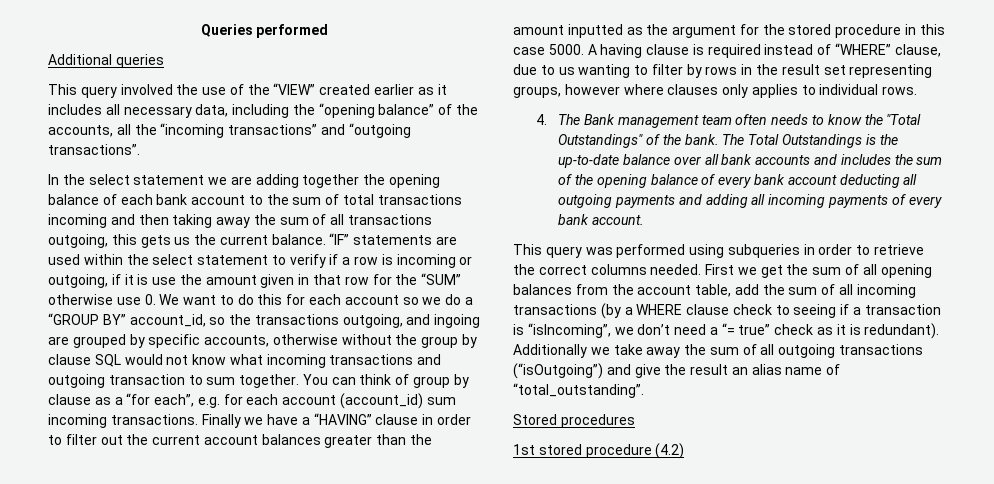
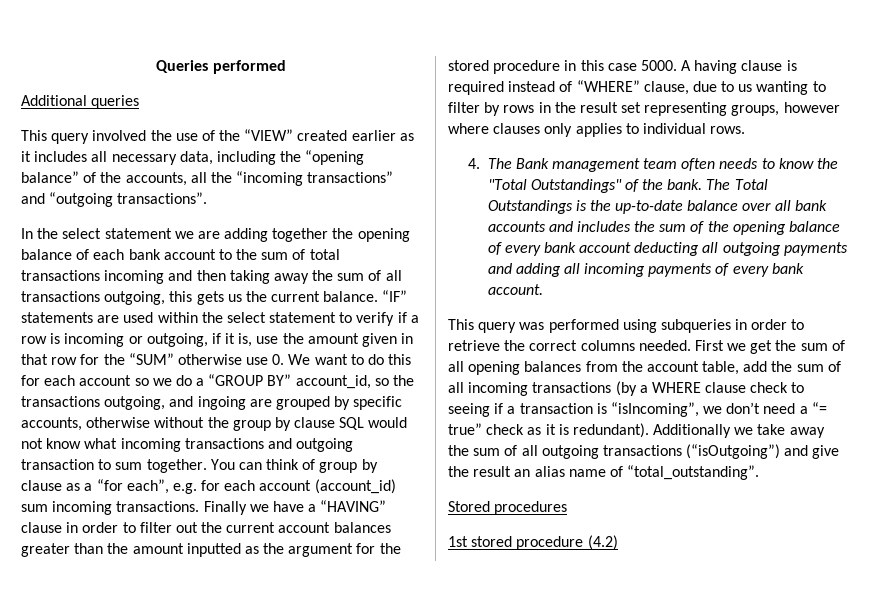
- “IF” statements are used within the select statement to verify if a row is incoming or outgoing, if it is use the amount given in that row for the “SUM” otherwise use 0. We want to do this for each account so we do a “GROUP BY” account_id, so the transactions outgoing, and ingoing are grouped by specific accounts, otherwise without the group by clause SQL would not know what incoming transactions and outgoing transaction to sum together.
+ “IF” statements are used within the select statement to verify if a row is incoming or outgoing, if it is, use the amount given in that row for the “SUM” otherwise use 0. We want to do this for each account so we do a “GROUP BY” account_id, so the transactions outgoing, and ingoing are grouped by specific accounts, otherwise without the group by clause SQL would not know what incoming transactions and outgoing transaction to sum together.

